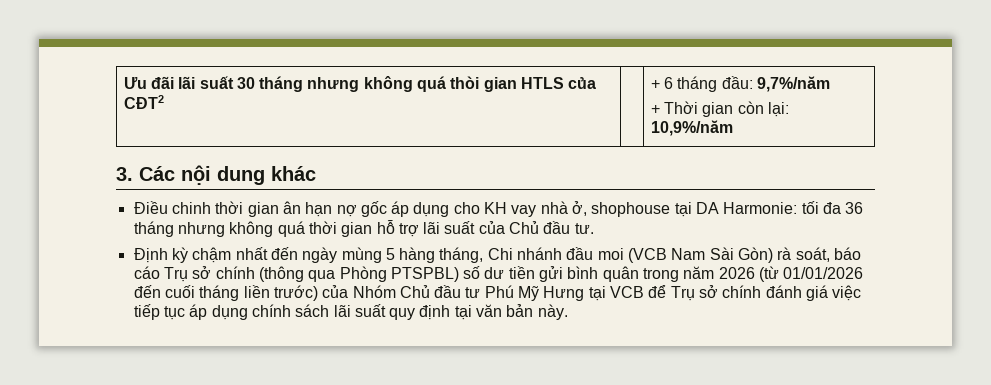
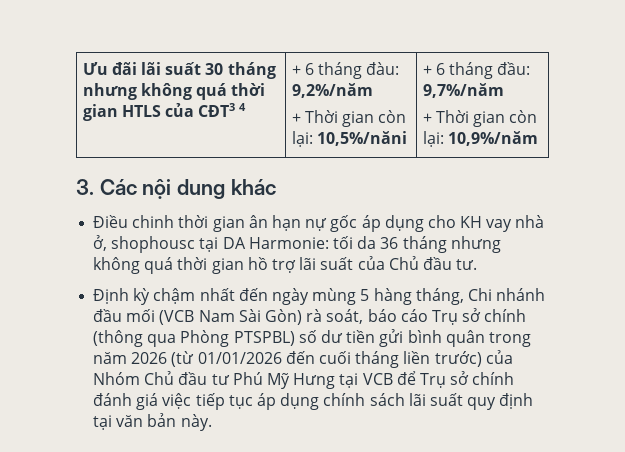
- Ưu đãi lãi suất 30 tháng nhưng không quá thòi gian HTLS của CĐT2 | | + 6 tháng đầu: 9,7%/năm
+ Ưu đãi lãi suất 30 tháng nhưng không quá thời gian HTLS của CĐT3 4 | + 6 tháng đàu: 9,2%/năm
+ + Thời gian còn lại: 10,5%/năni | + 6 tháng đầu: 9,7%/năm
- Điều chinh thời gian ân hạn nợ gốc áp dụng cho KH vay nhà ở, shophouse tại DA Harmonie: tối đa 36 tháng nhưng không quá thời gian hỗ trợ lãi suất của Chủ đầu tư.
+ Điều chinh thời gian ân hạn nự gốc áp dụng cho KH vay nhà ở, shophousc tại DA Harmonie: tối da 36 tháng nhưng không quá thời gian hồ trợ lãi suất của Chủ đầu tư.
- Định kỳ chậm nhất đến ngày mùng 5 hàng tháng, Chi nhánh đầu moi (VCB Nam Sài Gòn) rà soát, báo cáo Trụ sở chính (thông qua Phòng PTSPBL) số dư tiền gửi bình quân trong năm 2026 (từ 01/01/2026 đến cuối tháng liền trước) của Nhóm Chủ đầu tư Phú Mỹ Hưng tại VCB để Trụ sở chính đánh giá việc tiếp tục áp dụng chính sách lãi suất quy định tại văn bản này.
+ Định kỳ chậm nhất đến ngày mùng 5 hàng tháng, Chi nhánh đầu mối (VCB Nam Sài Gòn) rà soát, báo cáo Trụ sở chính (thông qua Phòng PTSPBL) số dư tiền gửi bình quân trong năm 2026 (từ 01/01/2026 đến cuối tháng liền trước) của Nhóm Chủ đầu tư Phú Mỹ Hưng tại VCB để Trụ sở chính đánh giá việc tiếp tục áp dụng chính sách lãi suất quy định tại văn bản này.

